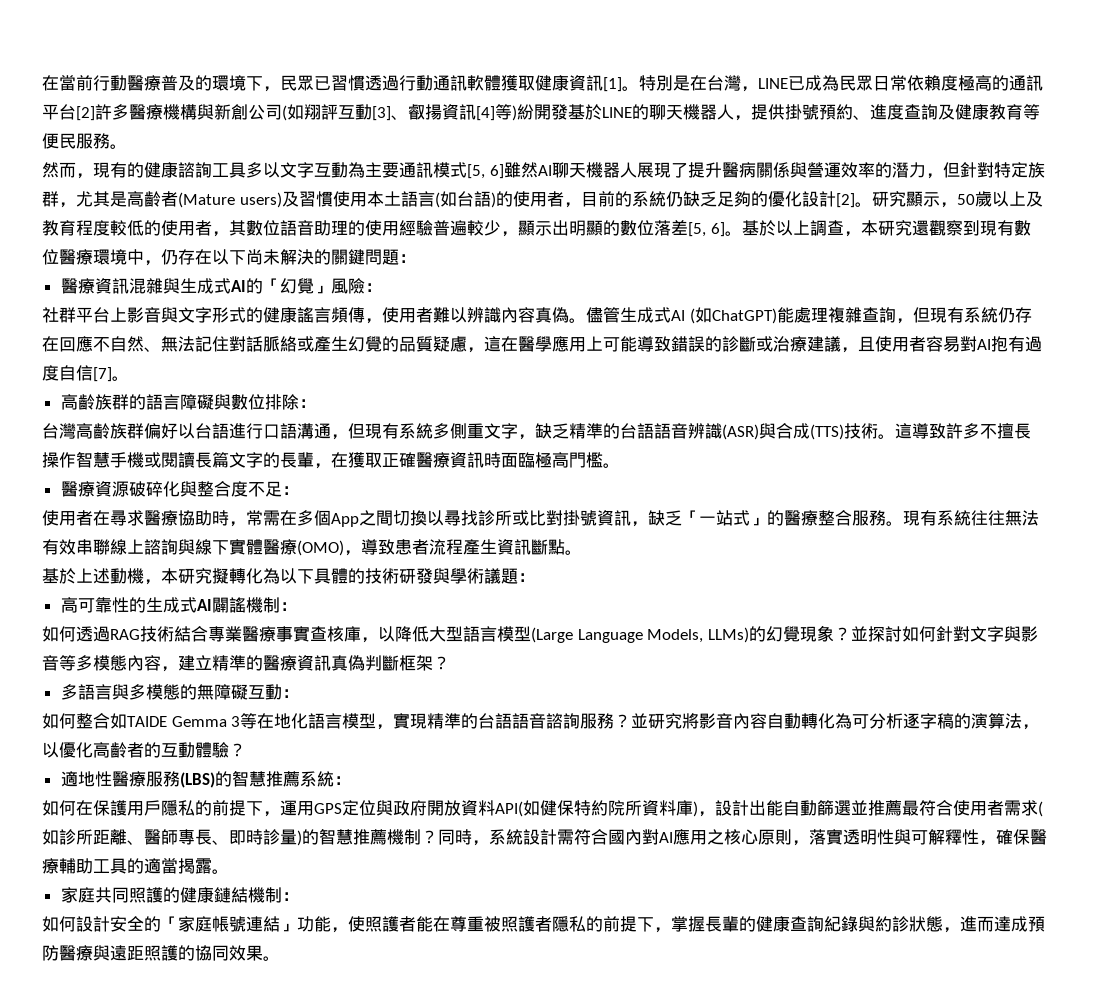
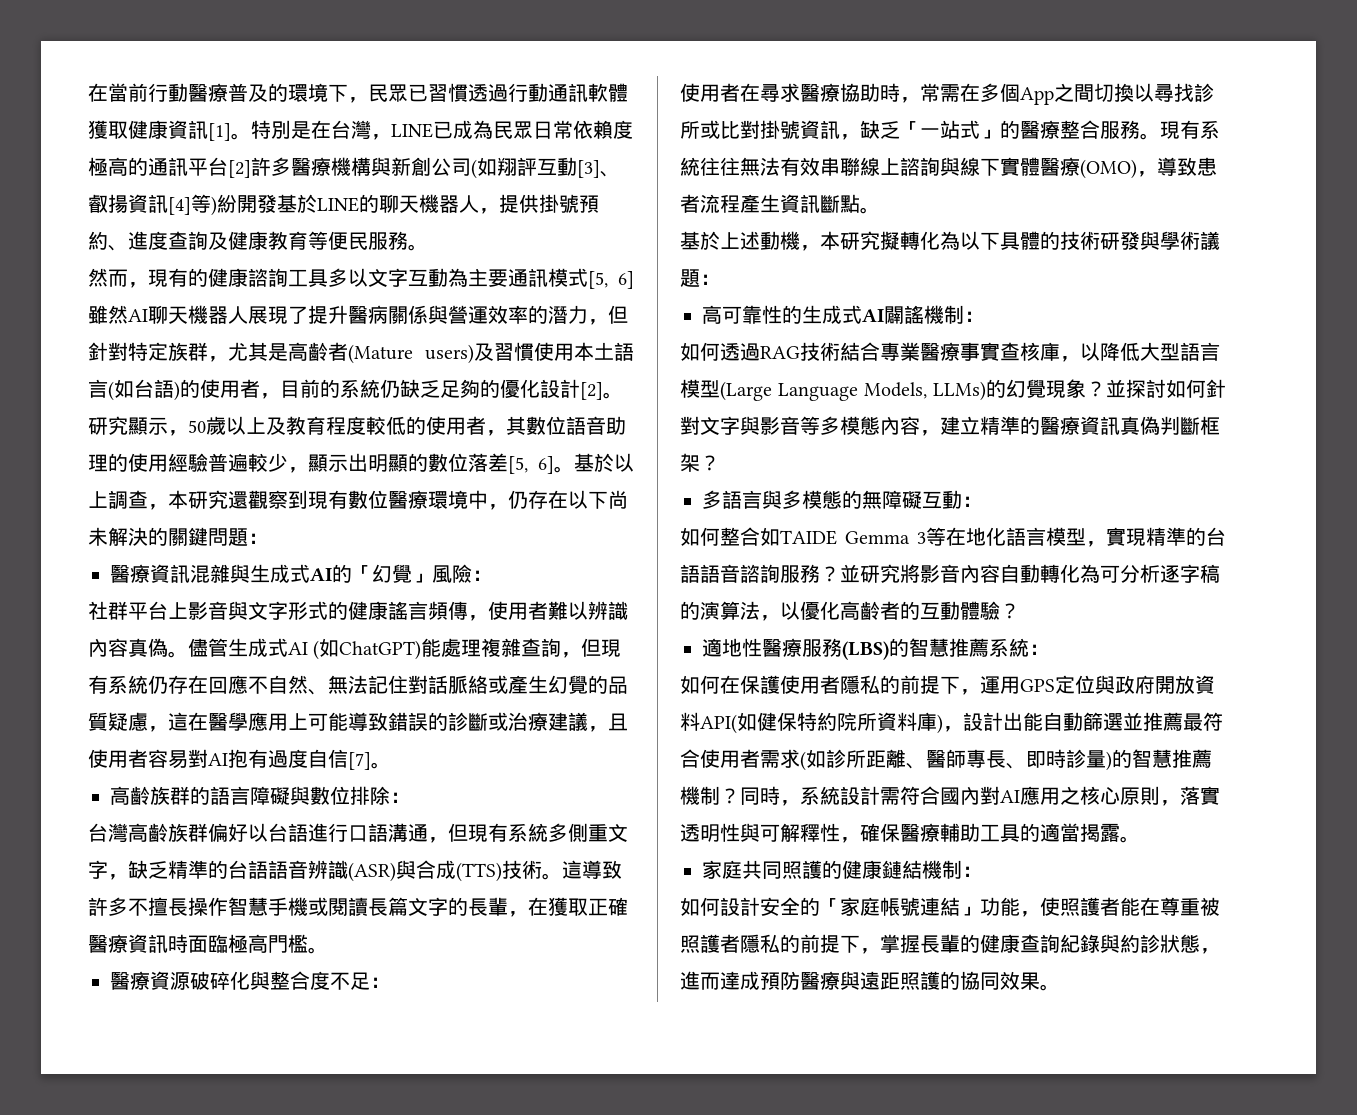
- 如何在保護用戶隱私的前提下，運用GPS定位與政府開放資料API(如健保特約院所資料庫)，設計出能自動篩選並推薦最符合使用者需求(如診所距離、醫師專長、即時診量)的智慧推薦機制？
+ 如何在保護使用者隱私的前提下，運用GPS定位與政府開放資料API(如健保特約院所資料庫)，設計出能自動篩選並推薦最符合使用者需求(如診所距離、醫師專長、即時診量)的智慧推薦機制？

